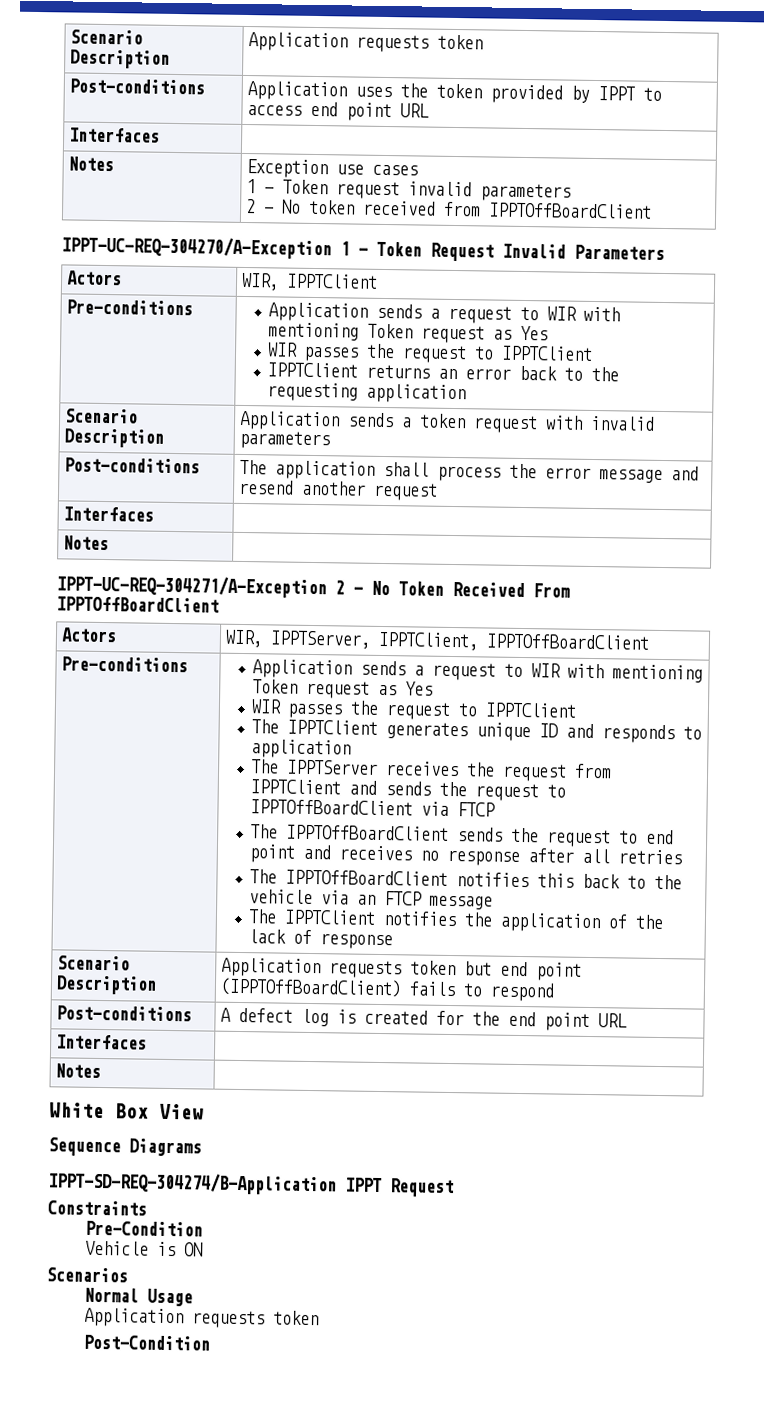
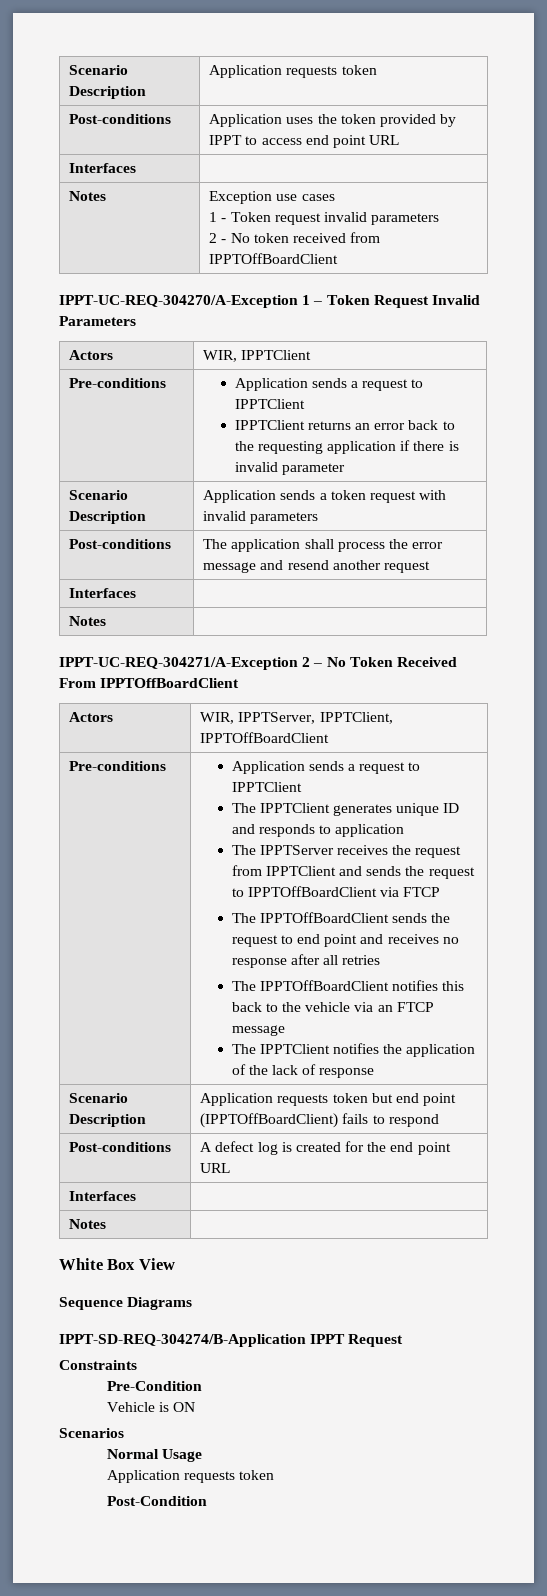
  Actors | WIR, IPPTClient
- Pre-conditions | Application sends a request to WIR with mentioning Token request as Yes
- WIR passes the request to IPPTClient
- IPPTClient returns an error back to the requesting application
+ Pre-conditions | Application sends a request to IPPTClient
+ IPPTClient returns an error back to the requesting application if there is invalid parameter
  Actors | WIR, IPPTServer, IPPTClient, IPPTOffBoardClient
- Pre-conditions | Application sends a request to WIR with mentioning Token request as Yes
- WIR passes the request to IPPTClient
+ Pre-conditions | Application sends a request to IPPTClient

